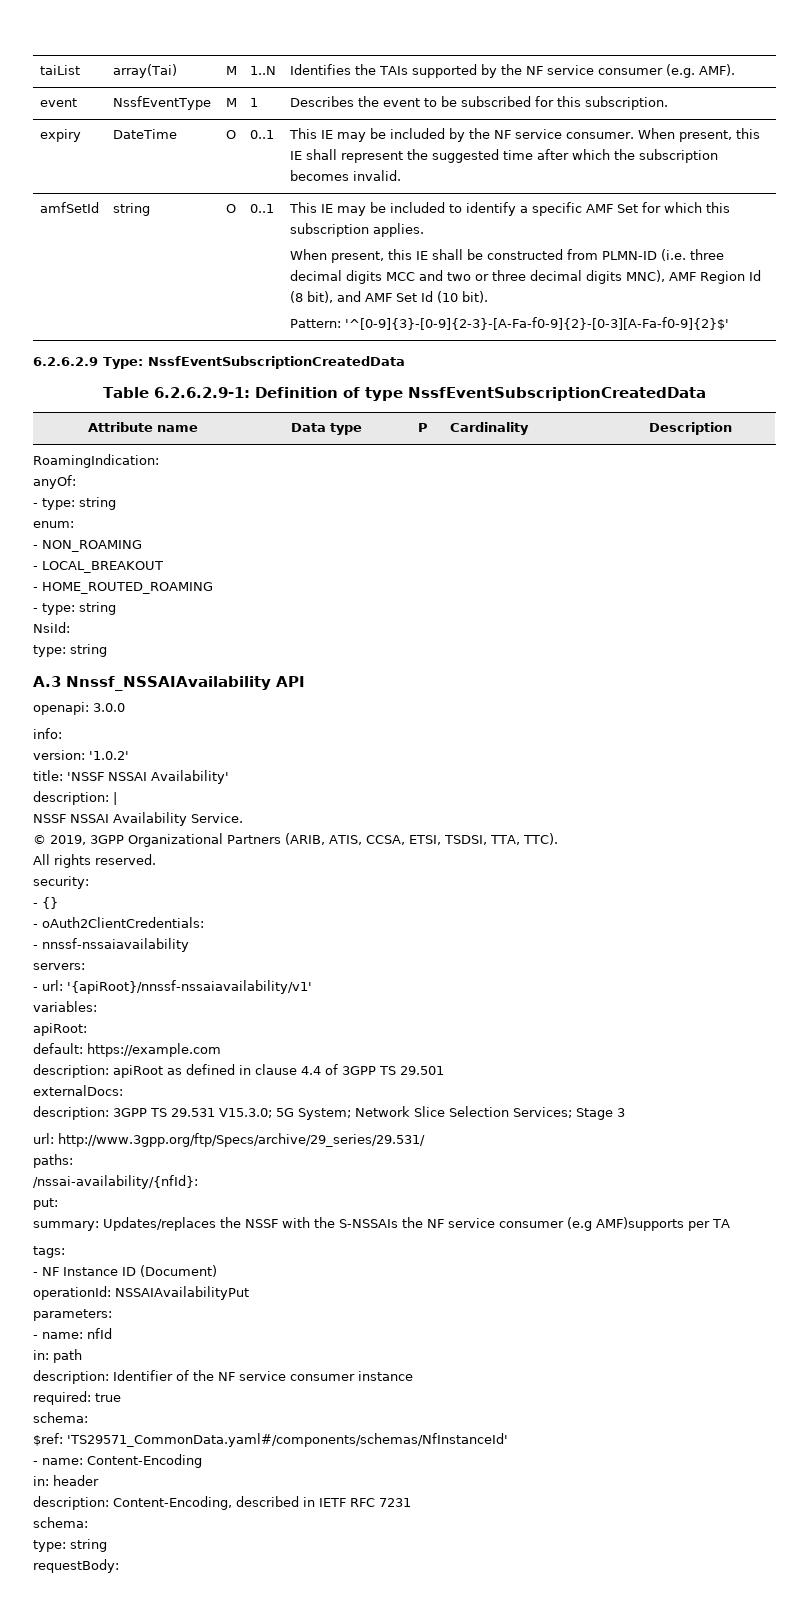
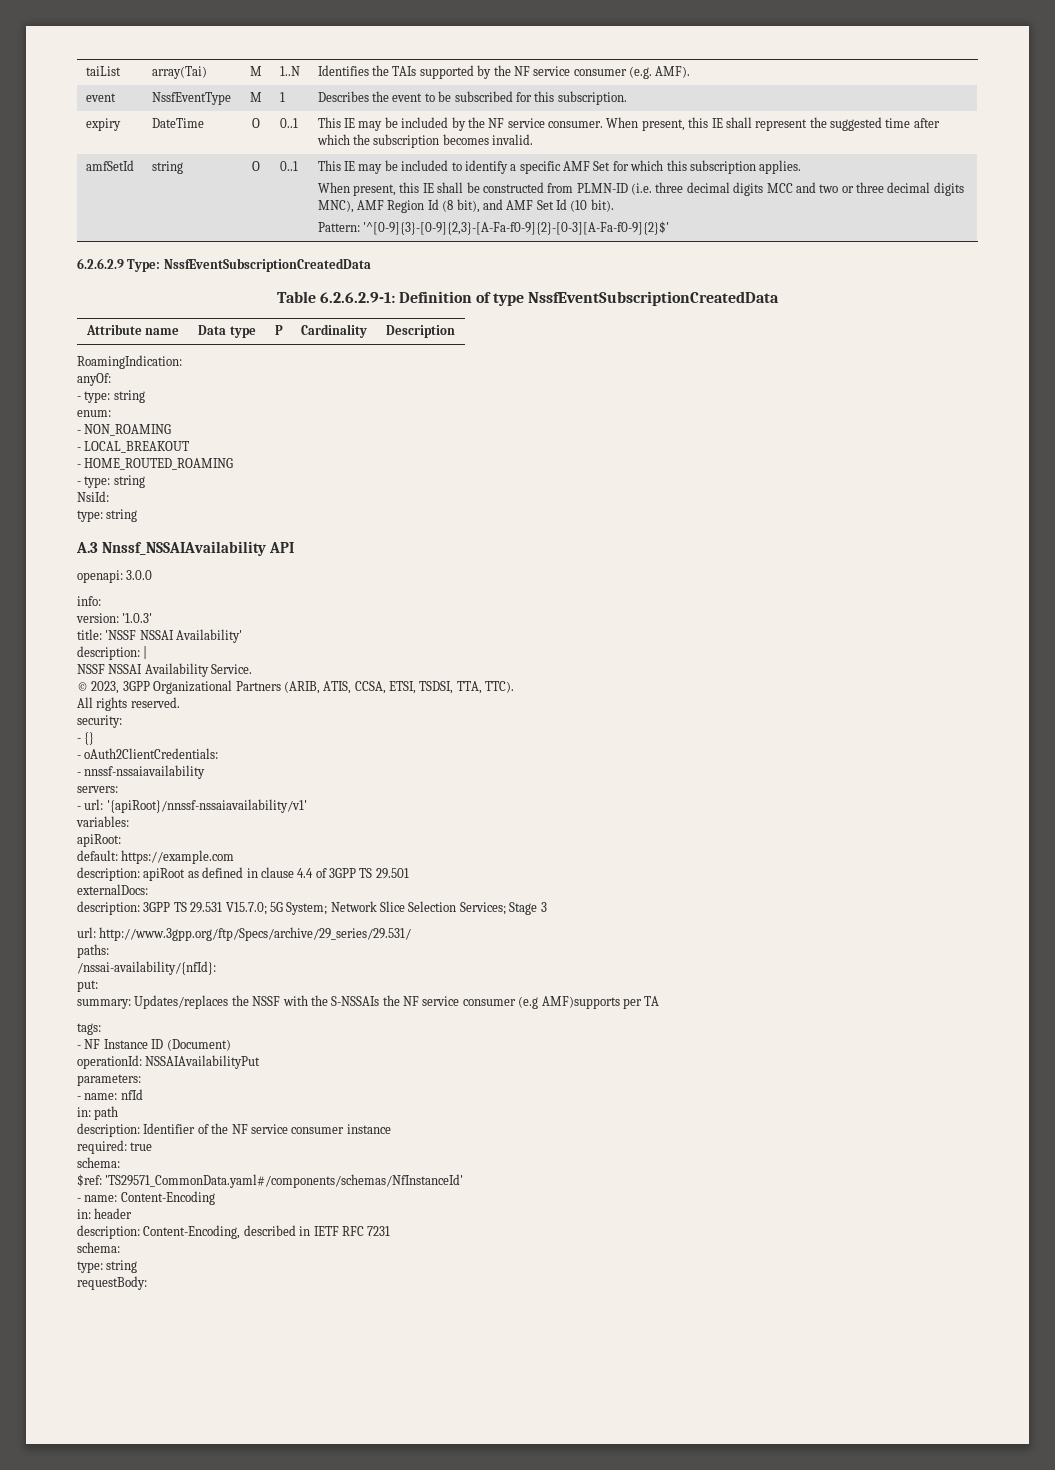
- Pattern: '^[0-9]{3}-[0-9]{2-3}-[A-Fa-f0-9]{2}-[0-3][A-Fa-f0-9]{2}$'
+ Pattern: '^[0-9]{3}-[0-9]{2,3}-[A-Fa-f0-9]{2}-[0-3][A-Fa-f0-9]{2}$'
- version: '1.0.2'
+ version: '1.0.3'
- © 2019, 3GPP Organizational Partners (ARIB, ATIS, CCSA, ETSI, TSDSI, TTA, TTC).
+ © 2023, 3GPP Organizational Partners (ARIB, ATIS, CCSA, ETSI, TSDSI, TTA, TTC).
- description: 3GPP TS 29.531 V15.3.0; 5G System; Network Slice Selection Services; Stage 3
+ description: 3GPP TS 29.531 V15.7.0; 5G System; Network Slice Selection Services; Stage 3

